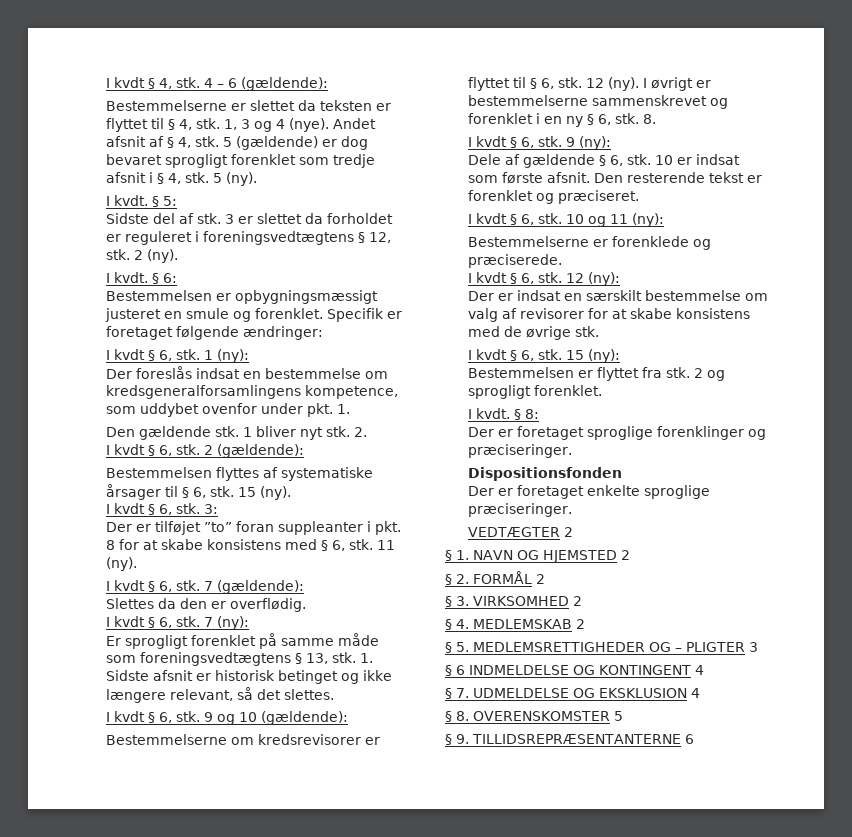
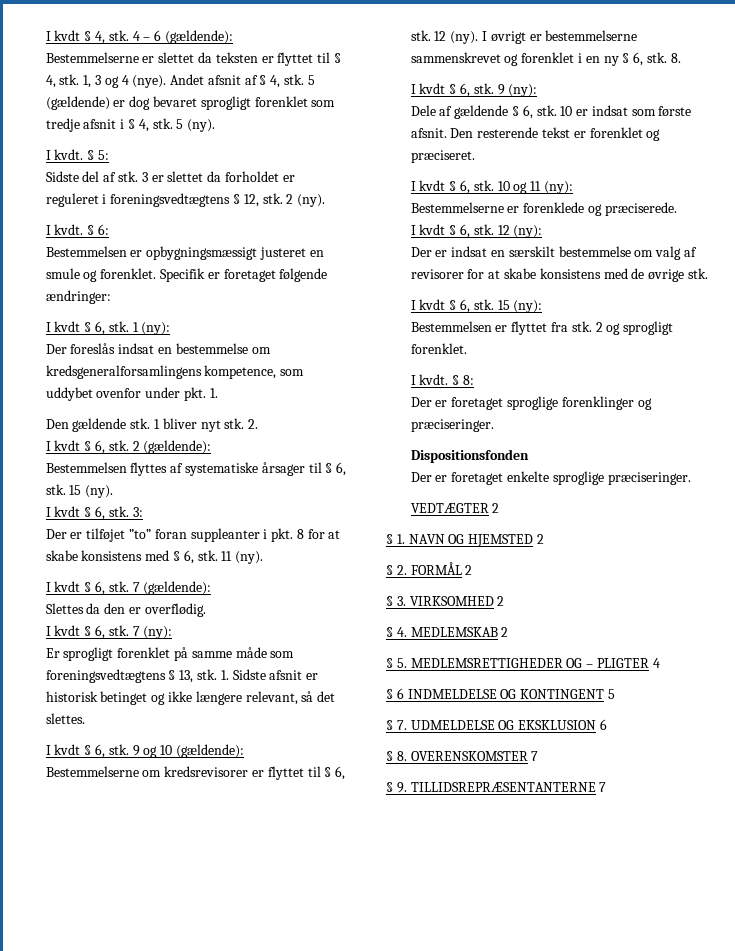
- § 5. MEDLEMSRETTIGHEDER OG – PLIGTER 3
+ § 5. MEDLEMSRETTIGHEDER OG – PLIGTER 4
- § 6 INDMELDELSE OG KONTINGENT 4
+ § 6 INDMELDELSE OG KONTINGENT 5
- § 7. UDMELDELSE OG EKSKLUSION 4
+ § 7. UDMELDELSE OG EKSKLUSION 6
- § 8. OVERENSKOMSTER 5
+ § 8. OVERENSKOMSTER 7
- § 9. TILLIDSREPRÆSENTANTERNE 6
+ § 9. TILLIDSREPRÆSENTANTERNE 7

